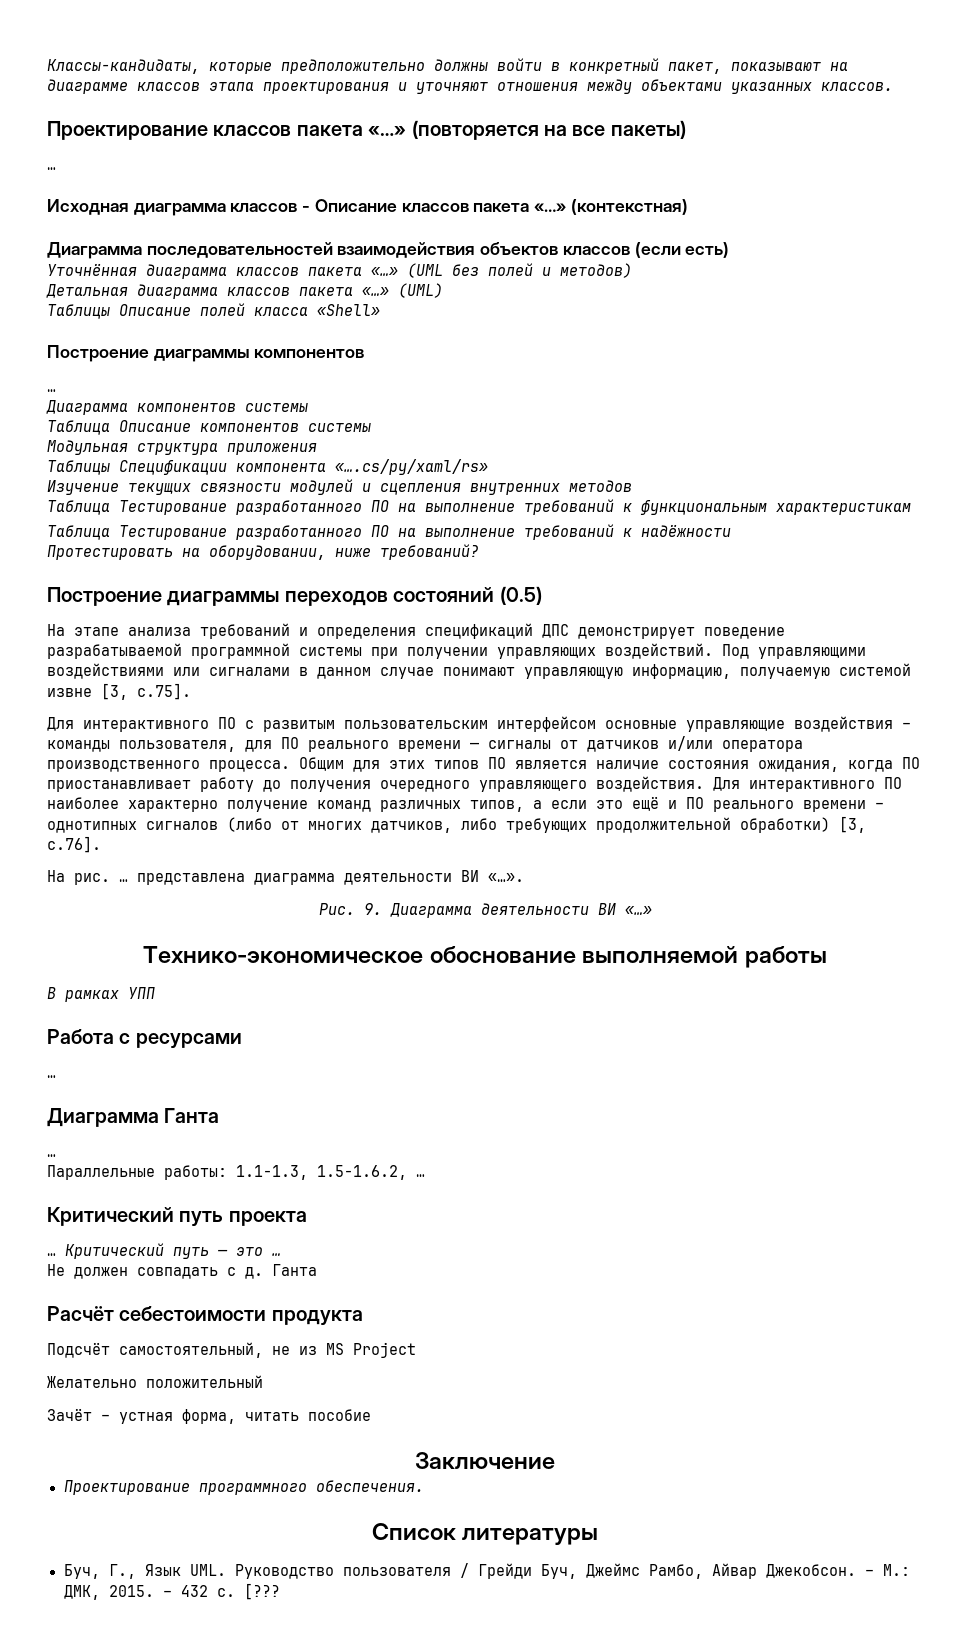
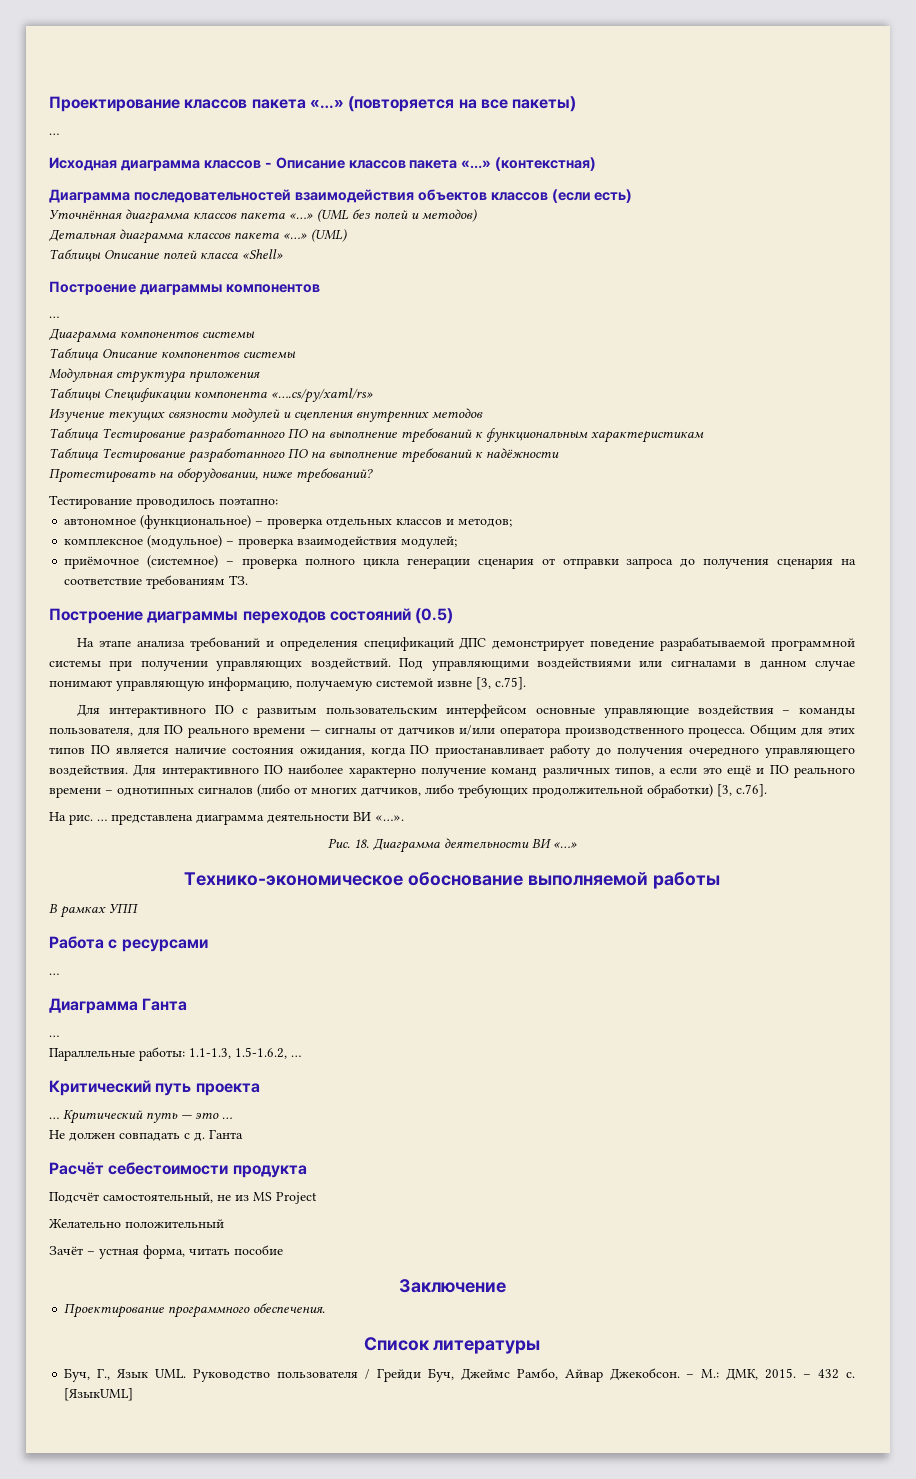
- Классы-кандидаты, которые предположительно должны войти в конкретный пакет, показывают на диаграмме классов этапа проектирования и уточняют отношения между объектами указанных классов.
+ Тестирование проводилось поэтапно:
+ автономное (функциональное) – проверка отдельных классов и методов;
+ комплексное (модульное) – проверка взаимодействия модулей;
+ приёмочное (системное) – проверка полного цикла генерации сценария от отправки запроса до получения сценария на соответствие требованиям ТЗ.
- Рис. 9. Диаграмма деятельности ВИ «…»
+ Рис. 18. Диаграмма деятельности ВИ «…»
- [???
+ [ЯзыкUML]

